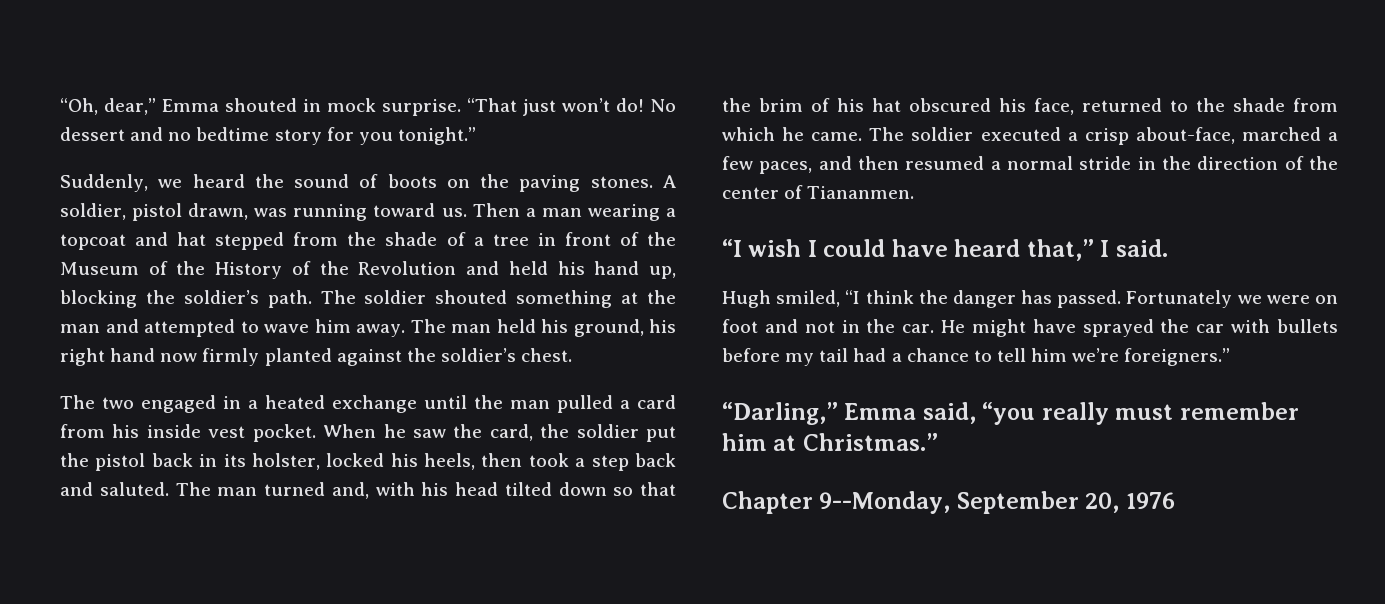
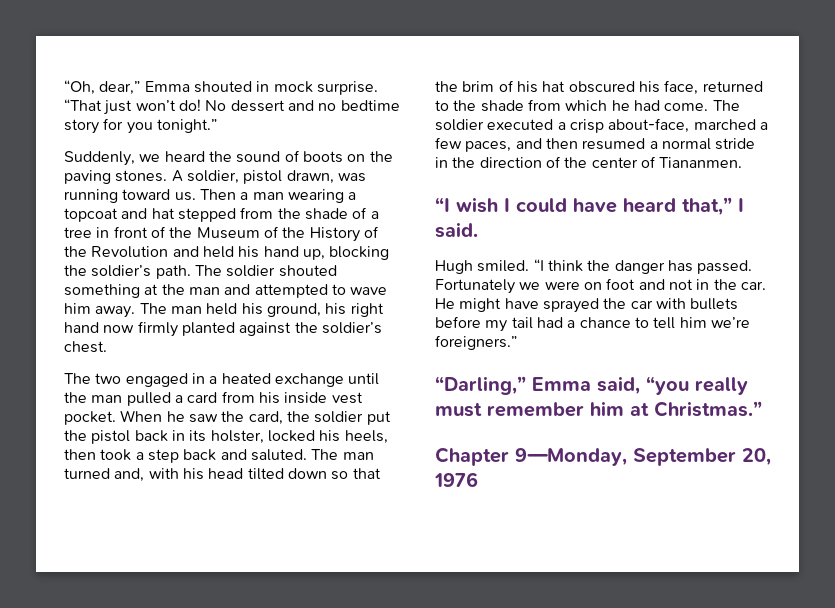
- The man turned and, with his head tilted down so that the brim of his hat obscured his face, returned to the shade from which he came.
+ The man turned and, with his head tilted down so that the brim of his hat obscured his face, returned to the shade from which he had come.
- Hugh smiled, “I think the danger has passed.
+ Hugh smiled. “I think the danger has passed.
- Chapter 9--Monday, September 20, 1976
+ Chapter 9—Monday, September 20, 1976

